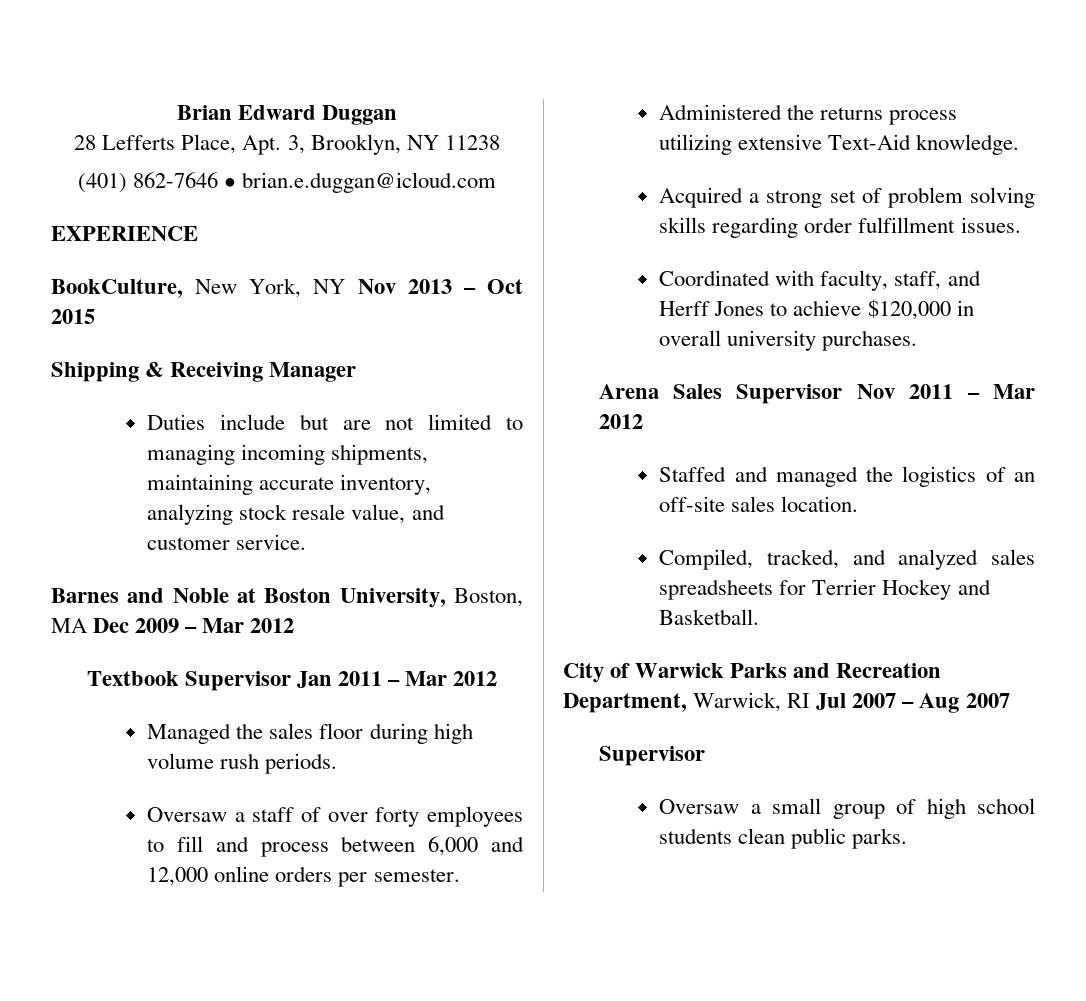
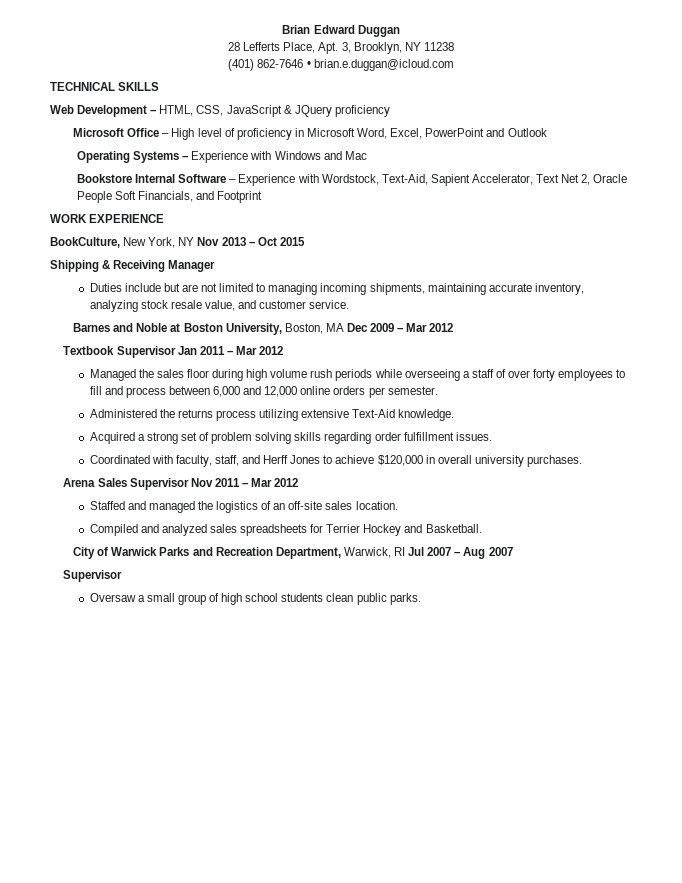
- EXPERIENCE
+ TECHNICAL SKILLS
+ Web Development – HTML, CSS, JavaScript & JQuery proficiency
+ Microsoft Office – High level of proficiency in Microsoft Word, Excel, PowerPoint and Outlook
+ Operating Systems – Experience with Windows and Mac
+ Bookstore Internal Software – Experience with Wordstock, Text-Aid, Sapient Accelerator, Text Net 2, Oracle People Soft Financials, and Footprint
+ WORK EXPERIENCE
- Managed the sales floor during high volume rush periods.
- Oversaw a staff of over forty employees to fill and process between 6,000 and 12,000 online orders per semester.
+ Managed the sales floor during high volume rush periods while overseeing a staff of over forty employees to fill and process between 6,000 and 12,000 online orders per semester.
- Compiled, tracked, and analyzed sales spreadsheets for Terrier Hockey and Basketball.
+ Compiled and analyzed sales spreadsheets for Terrier Hockey and Basketball.

